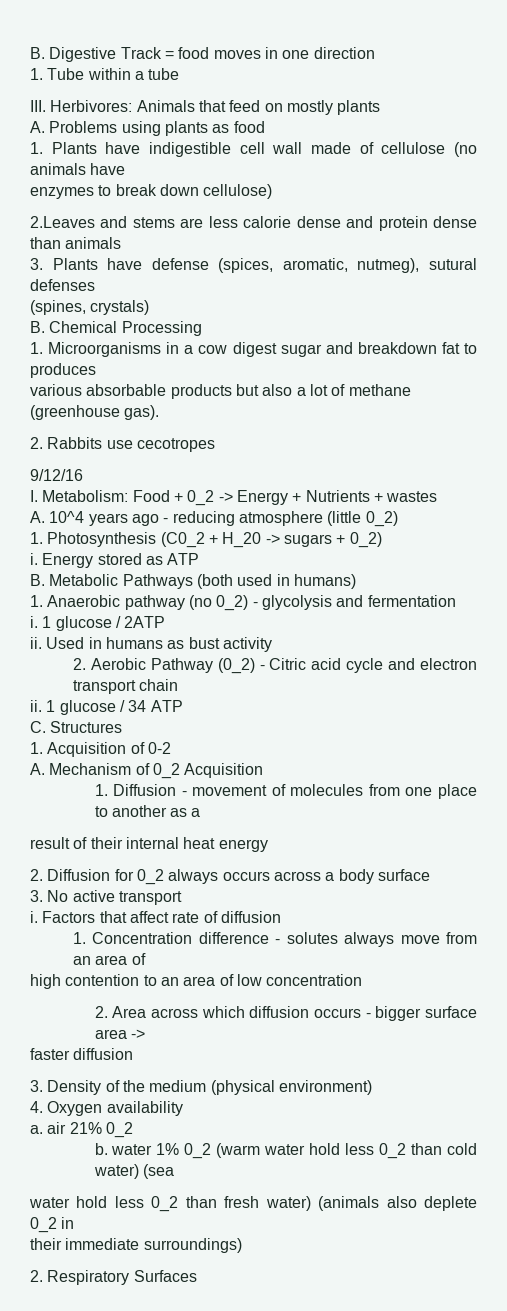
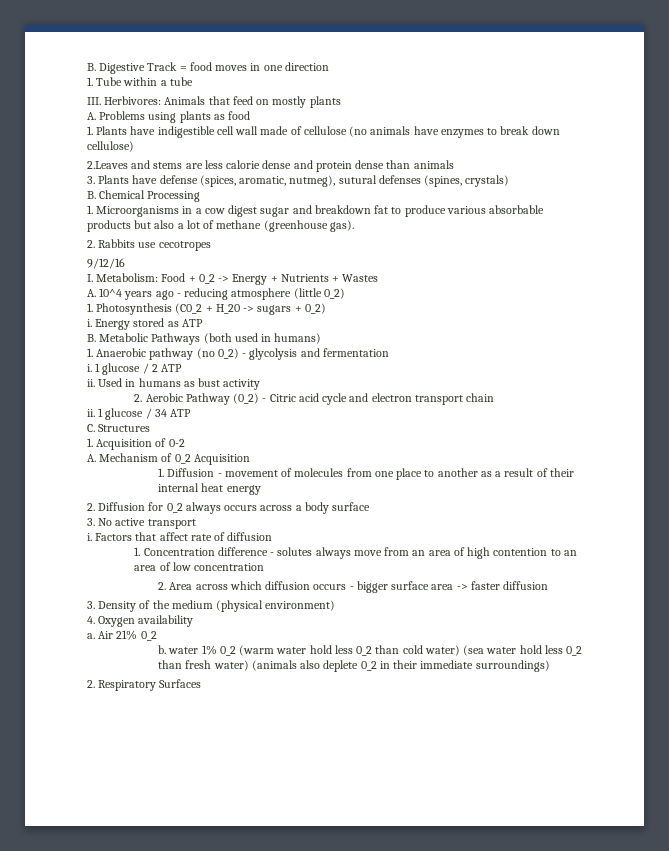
- 1. Plants have indigestible cell wall made of cellulose (no animals have
- enzymes to break down cellulose)
+ 1. Plants have indigestible cell wall made of cellulose (no animals have enzymes to break down cellulose)
- 3. Plants have defense (spices, aromatic, nutmeg), sutural defenses
- (spines, crystals)
+ 3. Plants have defense (spices, aromatic, nutmeg), sutural defenses (spines, crystals)
- 1. Microorganisms in a cow digest sugar and breakdown fat to produces
- various absorbable products but also a lot of methane (greenhouse gas).
+ 1. Microorganisms in a cow digest sugar and breakdown fat to produce various absorbable products but also a lot of methane (greenhouse gas).
- I. Metabolism: Food + 0_2 -> Energy + Nutrients + wastes
+ I. Metabolism: Food + 0_2 -> Energy + Nutrients + Wastes
- 1 glucose / 2ATP
+ 1 glucose / 2 ATP
- 1. Diffusion - movement of molecules from one place to another as a
- result of their internal heat energy
+ 1. Diffusion - movement of molecules from one place to another as a result of their internal heat energy
- 1. Concentration difference - solutes always move from an area of
- high contention to an area of low concentration
+ 1. Concentration difference - solutes always move from an area of high contention to an area of low concentration
- 2. Area across which diffusion occurs - bigger surface area ->
- faster diffusion
+ 2. Area across which diffusion occurs - bigger surface area -> faster diffusion
- a. air 21% 0_2
+ a. Air 21% 0_2
- b. water 1% 0_2 (warm water hold less 0_2 than cold water) (sea
- water hold less 0_2 than fresh water) (animals also deplete 0_2 in
- their immediate surroundings)
+ b. water 1% 0_2 (warm water hold less 0_2 than cold water) (sea water hold less 0_2 than fresh water) (animals also deplete 0_2 in their immediate surroundings)

